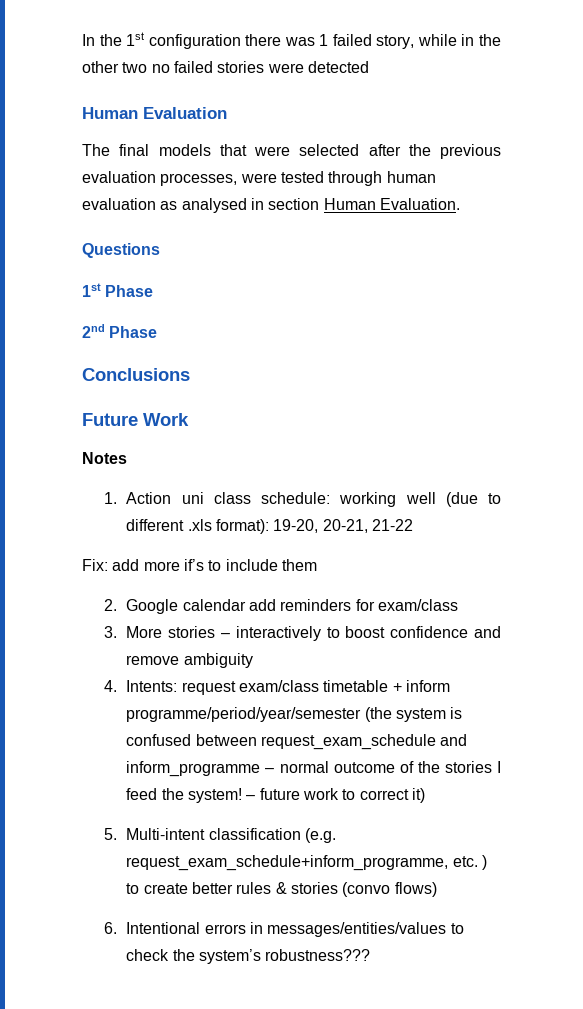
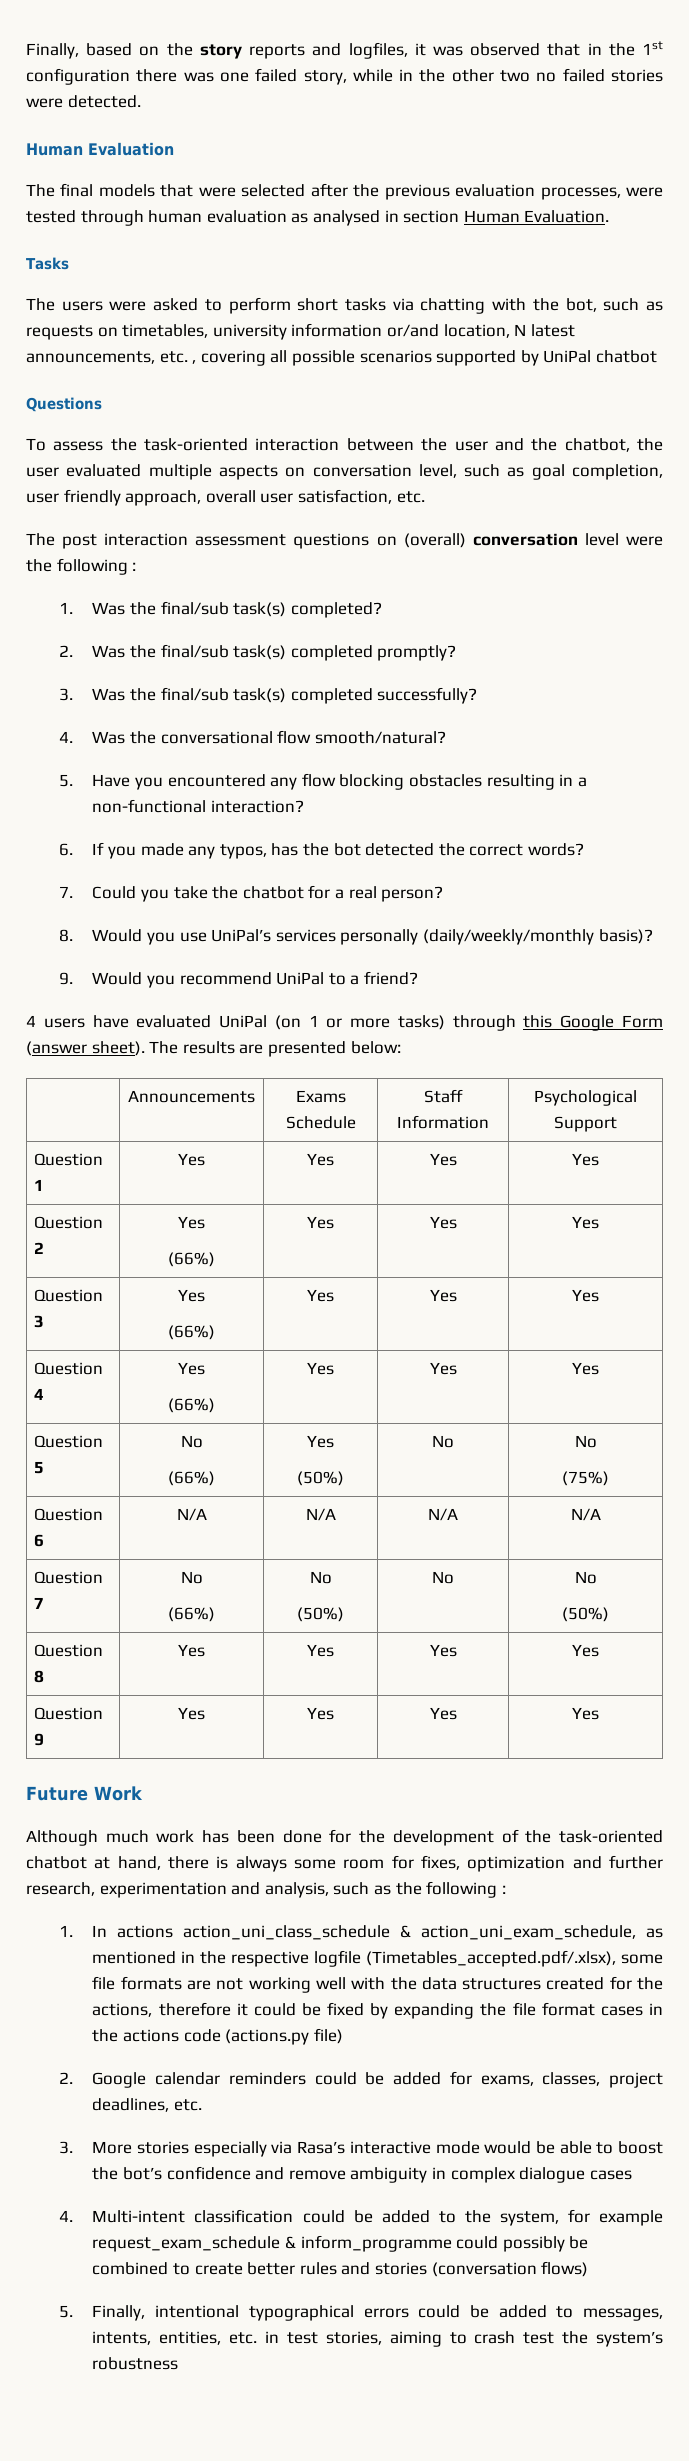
- In the 1st configuration there was 1 failed story, while in the other two no failed stories were detected
+ Finally, based on the story reports and logfiles, it was observed that in the 1st configuration there was one failed story, while in the other two no failed stories were detected.
+ Tasks
+ The users were asked to perform short tasks via chatting with the bot, such as requests on timetables, university information or/and location, N latest announcements, etc. , covering all possible scenarios supported by UniPal chatbot
  Questions
- 1st Phase
- 2nd Phase
- Conclusions
+ To assess the task-oriented interaction between the user and the chatbot, the user evaluated multiple aspects on conversation level, such as goal completion, user friendly approach, overall user satisfaction, etc.
+ The post interaction assessment questions on (overall) conversation level were the following :
+ 1. Was the final/sub task(s) completed?
+ 2. Was the final/sub task(s) completed promptly?
+ 3. Was the final/sub task(s) completed successfully?
+ 4. Was the conversational flow smooth/natural?
+ 5. Have you encountered any flow blocking obstacles resulting in a non-functional interaction?
+ 6. If you made any typos, has the bot detected the correct words?
+ 7. Could you take the chatbot for a real person?
+ 8. Would you use UniPal’s services personally (daily/weekly/monthly basis)?
+ 9. Would you recommend UniPal to a friend?
+ 4 users have evaluated UniPal (on 1 or more tasks) through this Google Form (answer sheet). The results are presented below:
+ | Announcements | Exams Schedule | Staff Information | Psychological Support
+ Question 1 | Yes | Yes | Yes | Yes
+ Question 2 | Yes
+ (66%) | Yes | Yes | Yes
+ Question 3 | Yes
+ (66%) | Yes | Yes | Yes
+ Question 4 | Yes
+ (66%) | Yes | Yes | Yes
+ Question 5 | No
+ (66%) | Yes
+ (50%) | No | No
+ (75%)
+ Question 6 | N/A | N/A | N/A | N/A
+ Question 7 | No
+ (66%) | No
+ (50%) | No | No
+ (50%)
+ Question 8 | Yes | Yes | Yes | Yes
+ Question 9 | Yes | Yes | Yes | Yes
  Future Work
- Notes
- 1. Action uni class schedule: working well (due to different .xls format): 19-20, 20-21, 21-22
- Fix: add more if’s to include them
- 2. Google calendar add reminders for exam/class
- 3. More stories – interactively to boost confidence and remove ambiguity
- 4. Intents: request exam/class timetable + inform programme/period/year/semester (the system is confused between request_exam_schedule and inform_programme – normal outcome of the stories I feed the system! – future work to correct it)
- 5. Multi-intent classification (e.g. request_exam_schedule+inform_programme, etc. ) to create better rules & stories (convo flows)
- 6. Intentional errors in messages/entities/values to check the system’s robustness???
+ Although much work has been done for the development of the task-oriented chatbot at hand, there is always some room for fixes, optimization and further research, experimentation and analysis, such as the following :
+ 1. In actions action_uni_class_schedule & action_uni_exam_schedule, as mentioned in the respective logfile (Timetables_accepted.pdf/.xlsx), some file formats are not working well with the data structures created for the actions, therefore it could be fixed by expanding the file format cases in the actions code (actions.py file)
+ 2. Google calendar reminders could be added for exams, classes, project deadlines, etc.
+ 3. More stories especially via Rasa’s interactive mode would be able to boost the bot’s confidence and remove ambiguity in complex dialogue cases
+ 4. Multi-intent classification could be added to the system, for example request_exam_schedule & inform_programme could possibly be combined to create better rules and stories (conversation flows)
+ 5. Finally, intentional typographical errors could be added to messages, intents, entities, etc. in test stories, aiming to crash test the system’s robustness

